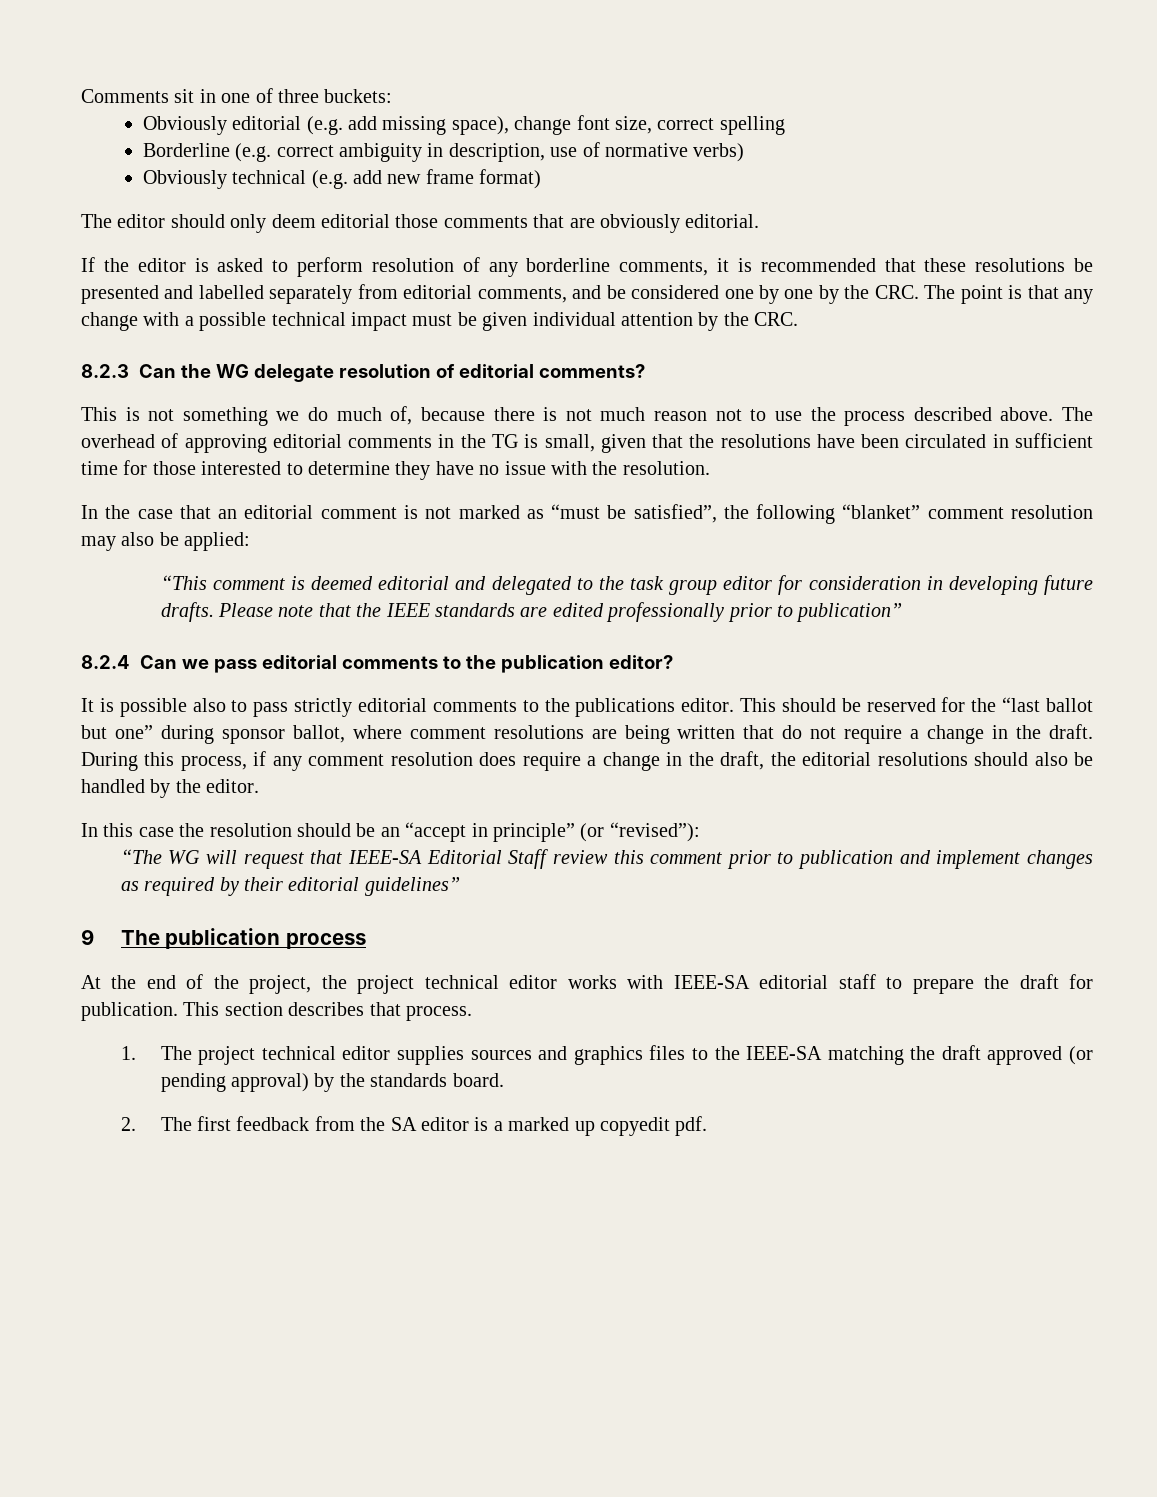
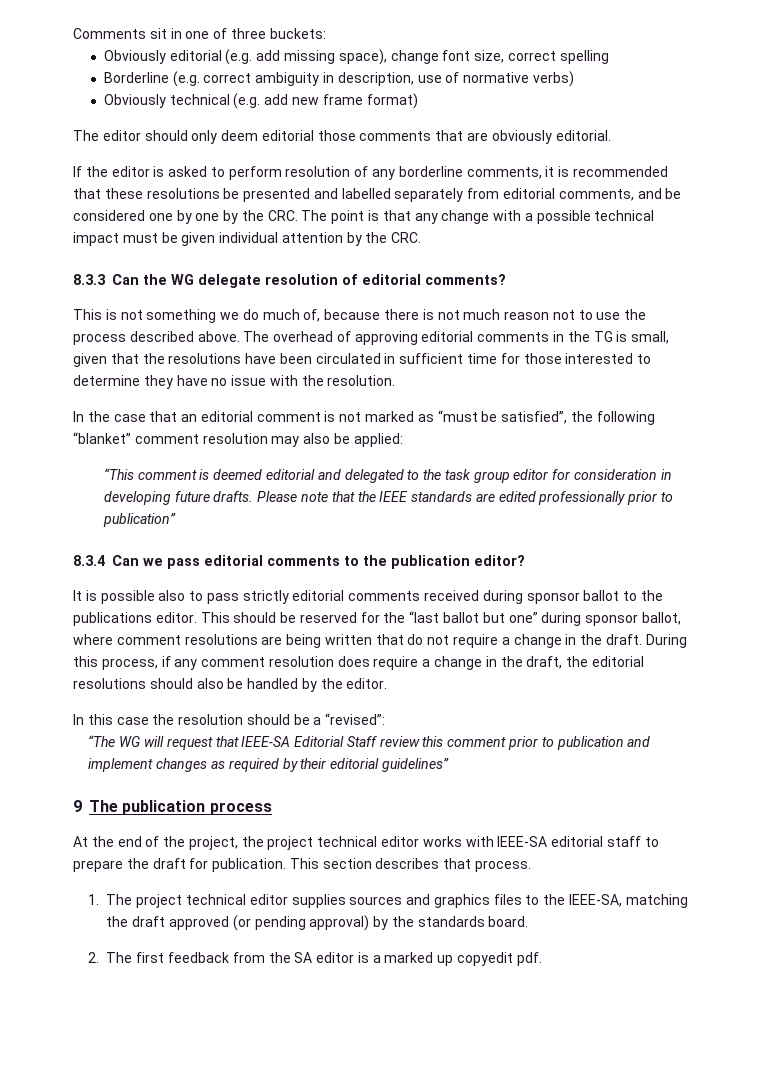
- 8.2.3 Can the WG delegate resolution of editorial comments?
+ 8.3.3 Can the WG delegate resolution of editorial comments?
- 8.2.4 Can we pass editorial comments to the publication editor?
+ 8.3.4 Can we pass editorial comments to the publication editor?
- It is possible also to pass strictly editorial comments to the publications editor.
+ It is possible also to pass strictly editorial comments received during sponsor ballot to the publications editor.
- In this case the resolution should be an “accept in principle” (or “revised”):
+ In this case the resolution should be a “revised”:
- 1. The project technical editor supplies sources and graphics files to the IEEE-SA matching the draft approved (or pending approval) by the standards board.
+ 1. The project technical editor supplies sources and graphics files to the IEEE-SA, matching the draft approved (or pending approval) by the standards board.

